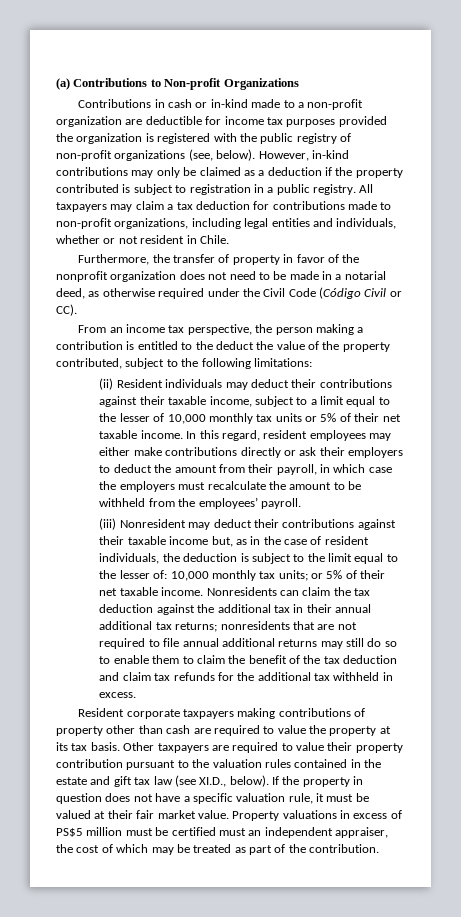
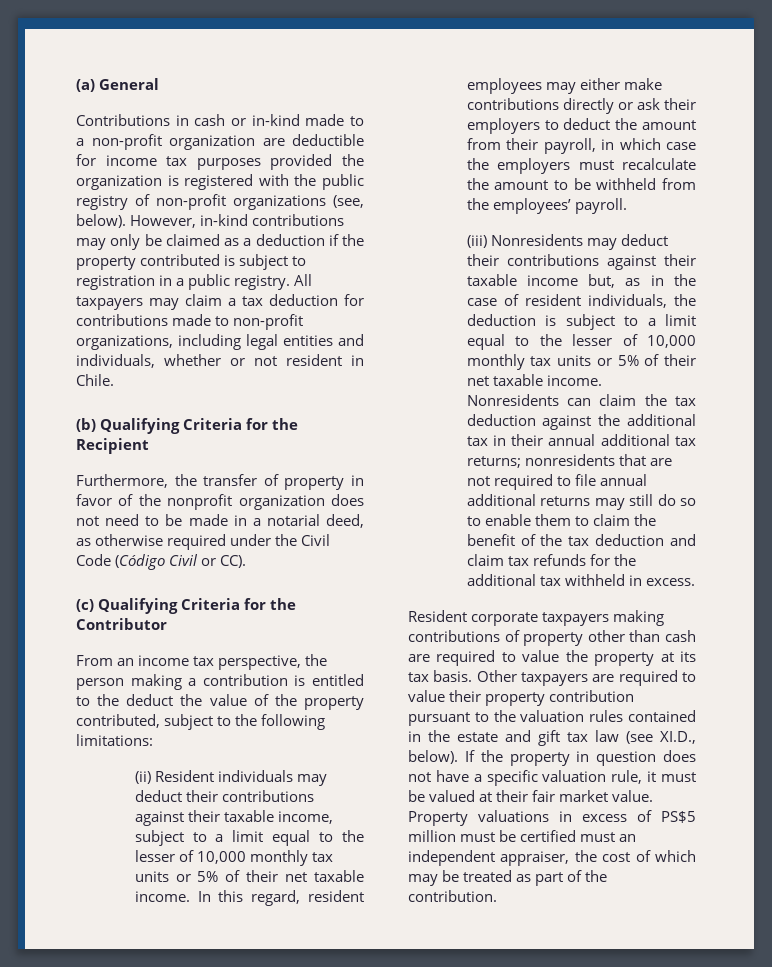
- (a) Contributions to Non-profit Organizations
+ (a) General
+ (b) Qualifying Criteria for the Recipient
+ (c) Qualifying Criteria for the Contributor
- (iii) Nonresident may deduct their contributions against their taxable income but, as in the case of resident individuals, the deduction is subject to the limit equal to the lesser of: 10,000 monthly tax units; or 5% of their net taxable income.
+ (iii) Nonresidents may deduct their contributions against their taxable income but, as in the case of resident individuals, the deduction is subject to a limit equal to the lesser of 10,000 monthly tax units or 5% of their net taxable income.

